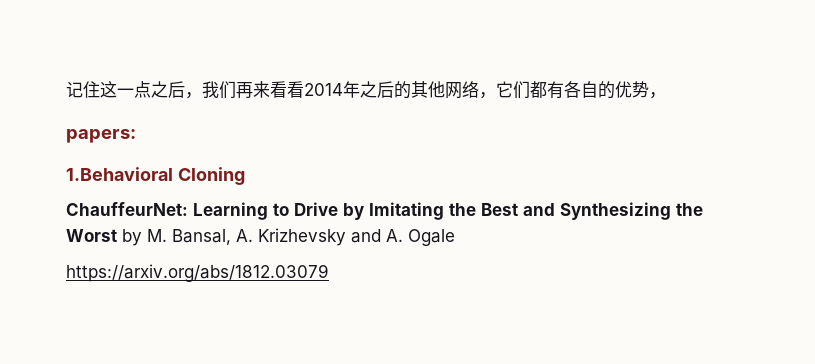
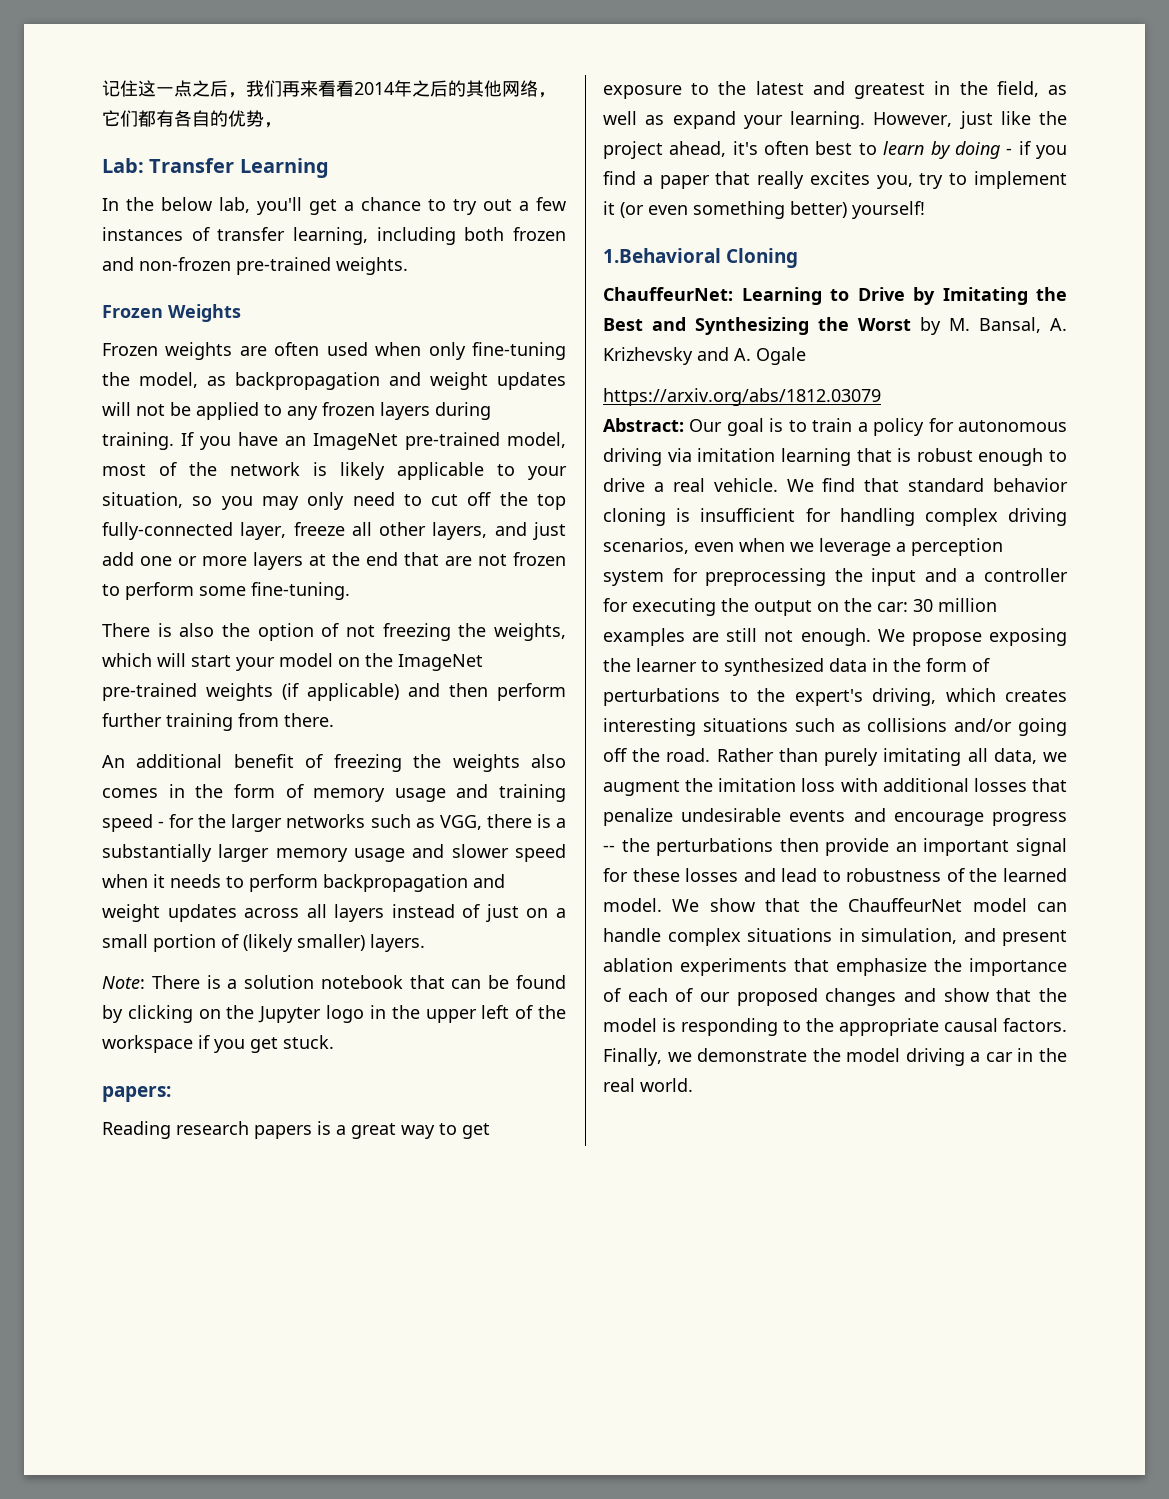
+ Lab: Transfer Learning
+ In the below lab, you'll get a chance to try out a few instances of transfer learning, including both frozen and non-frozen pre-trained weights.
+ Frozen Weights
+ Frozen weights are often used when only fine-tuning the model, as backpropagation and weight updates will not be applied to any frozen layers during training. If you have an ImageNet pre-trained model, most of the network is likely applicable to your situation, so you may only need to cut off the top fully-connected layer, freeze all other layers, and just add one or more layers at the end that are not frozen to perform some fine-tuning.
+ There is also the option of not freezing the weights, which will start your model on the ImageNet pre-trained weights (if applicable) and then perform further training from there.
+ An additional benefit of freezing the weights also comes in the form of memory usage and training speed - for the larger networks such as VGG, there is a substantially larger memory usage and slower speed when it needs to perform backpropagation and weight updates across all layers instead of just on a small portion of (likely smaller) layers.
+ Note: There is a solution notebook that can be found by clicking on the Jupyter logo in the upper left of the workspace if you get stuck.
  papers:
+ Reading research papers is a great way to get exposure to the latest and greatest in the field, as well as expand your learning. However, just like the project ahead, it's often best to learn by doing - if you find a paper that really excites you, try to implement it (or even something better) yourself!
+ Abstract: Our goal is to train a policy for autonomous driving via imitation learning that is robust enough to drive a real vehicle. We find that standard behavior cloning is insufficient for handling complex driving scenarios, even when we leverage a perception system for preprocessing the input and a controller for executing the output on the car: 30 million examples are still not enough. We propose exposing the learner to synthesized data in the form of perturbations to the expert's driving, which creates interesting situations such as collisions and/or going off the road. Rather than purely imitating all data, we augment the imitation loss with additional losses that penalize undesirable events and encourage progress -- the perturbations then provide an important signal for these losses and lead to robustness of the learned model. We show that the ChauffeurNet model can handle complex situations in simulation, and present ablation experiments that emphasize the importance of each of our proposed changes and show that the model is responding to the appropriate causal factors. Finally, we demonstrate the model driving a car in the real world.

